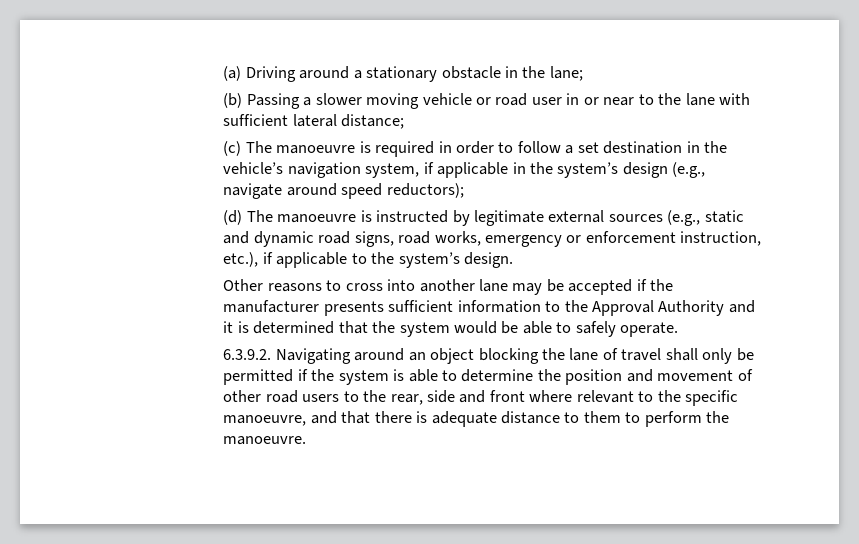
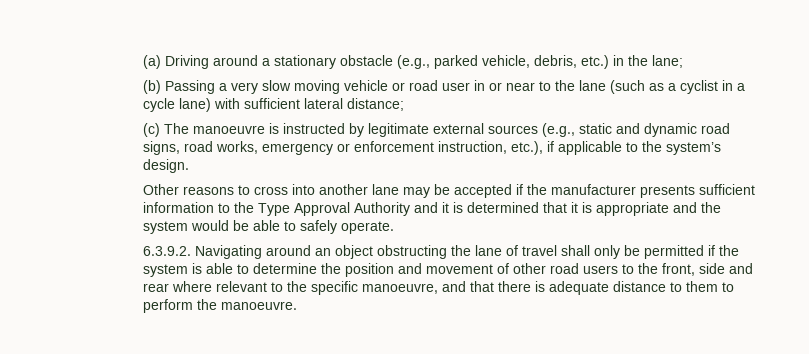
- (a) Driving around a stationary obstacle in the lane;
+ (a) Driving around a stationary obstacle (e.g., parked vehicle, debris, etc.) in the lane;
- (b) Passing a slower moving vehicle or road user in or near to the lane with sufficient lateral distance;
+ (b) Passing a very slow moving vehicle or road user in or near to the lane (such as a cyclist in a cycle lane) with sufficient lateral distance;
- (c) The manoeuvre is required in order to follow a set destination in the vehicle’s navigation system, if applicable in the system’s design (e.g., navigate around speed reductors);
- (d) The manoeuvre is instructed by legitimate external sources (e.g., static and dynamic road signs, road works, emergency or enforcement instruction, etc.), if applicable to the system’s design.
+ (c) The manoeuvre is instructed by legitimate external sources (e.g., static and dynamic road signs, road works, emergency or enforcement instruction, etc.), if applicable to the system’s design.
- Other reasons to cross into another lane may be accepted if the manufacturer presents sufficient information to the Approval Authority and it is determined that the system would be able to safely operate.
+ Other reasons to cross into another lane may be accepted if the manufacturer presents sufficient information to the Type Approval Authority and it is determined that it is appropriate and the system would be able to safely operate.
- 6.3.9.2. Navigating around an object blocking the lane of travel shall only be permitted if the system is able to determine the position and movement of other road users to the rear, side and front where relevant to the specific manoeuvre, and that there is adequate distance to them to perform the manoeuvre.
+ 6.3.9.2. Navigating around an object obstructing the lane of travel shall only be permitted if the system is able to determine the position and movement of other road users to the front, side and rear where relevant to the specific manoeuvre, and that there is adequate distance to them to perform the manoeuvre.

